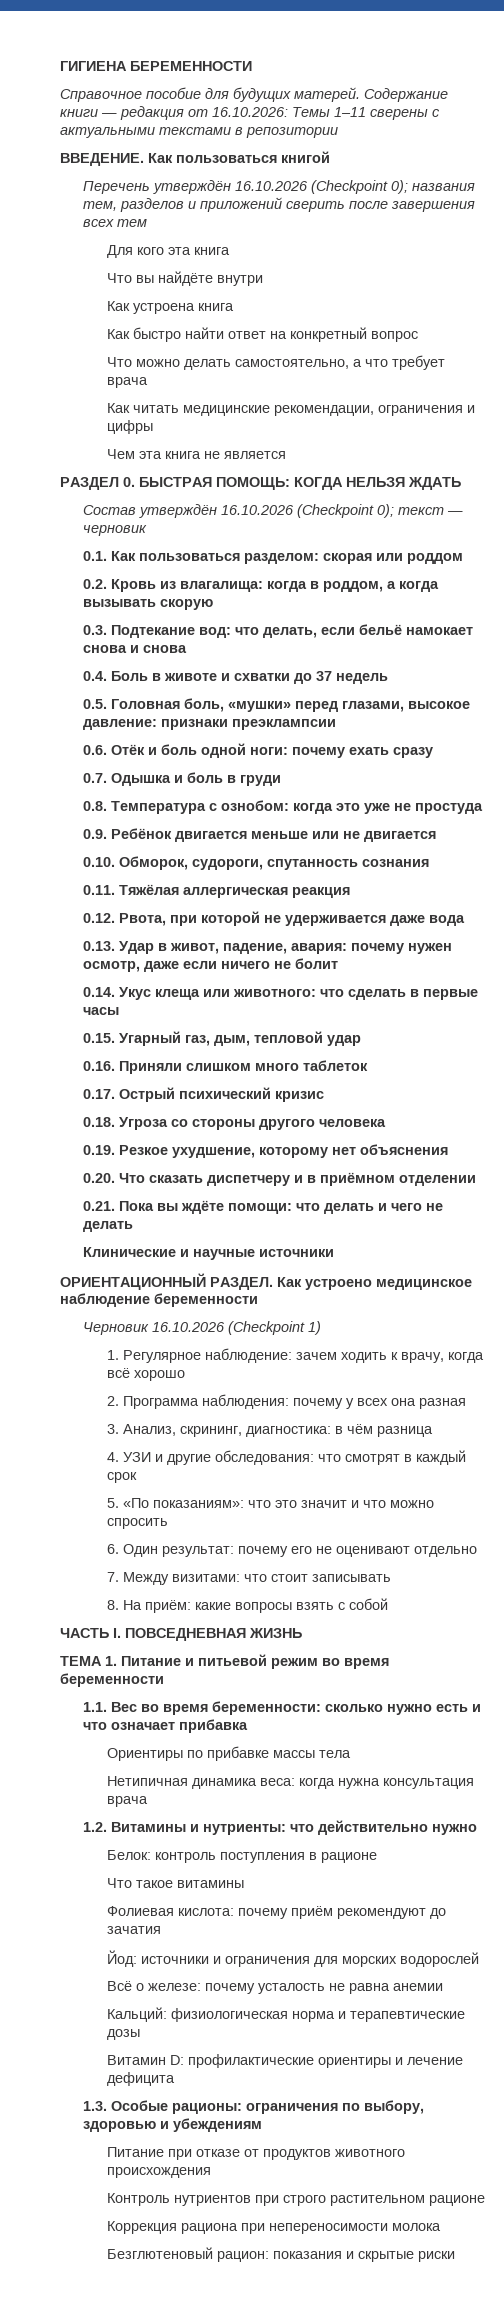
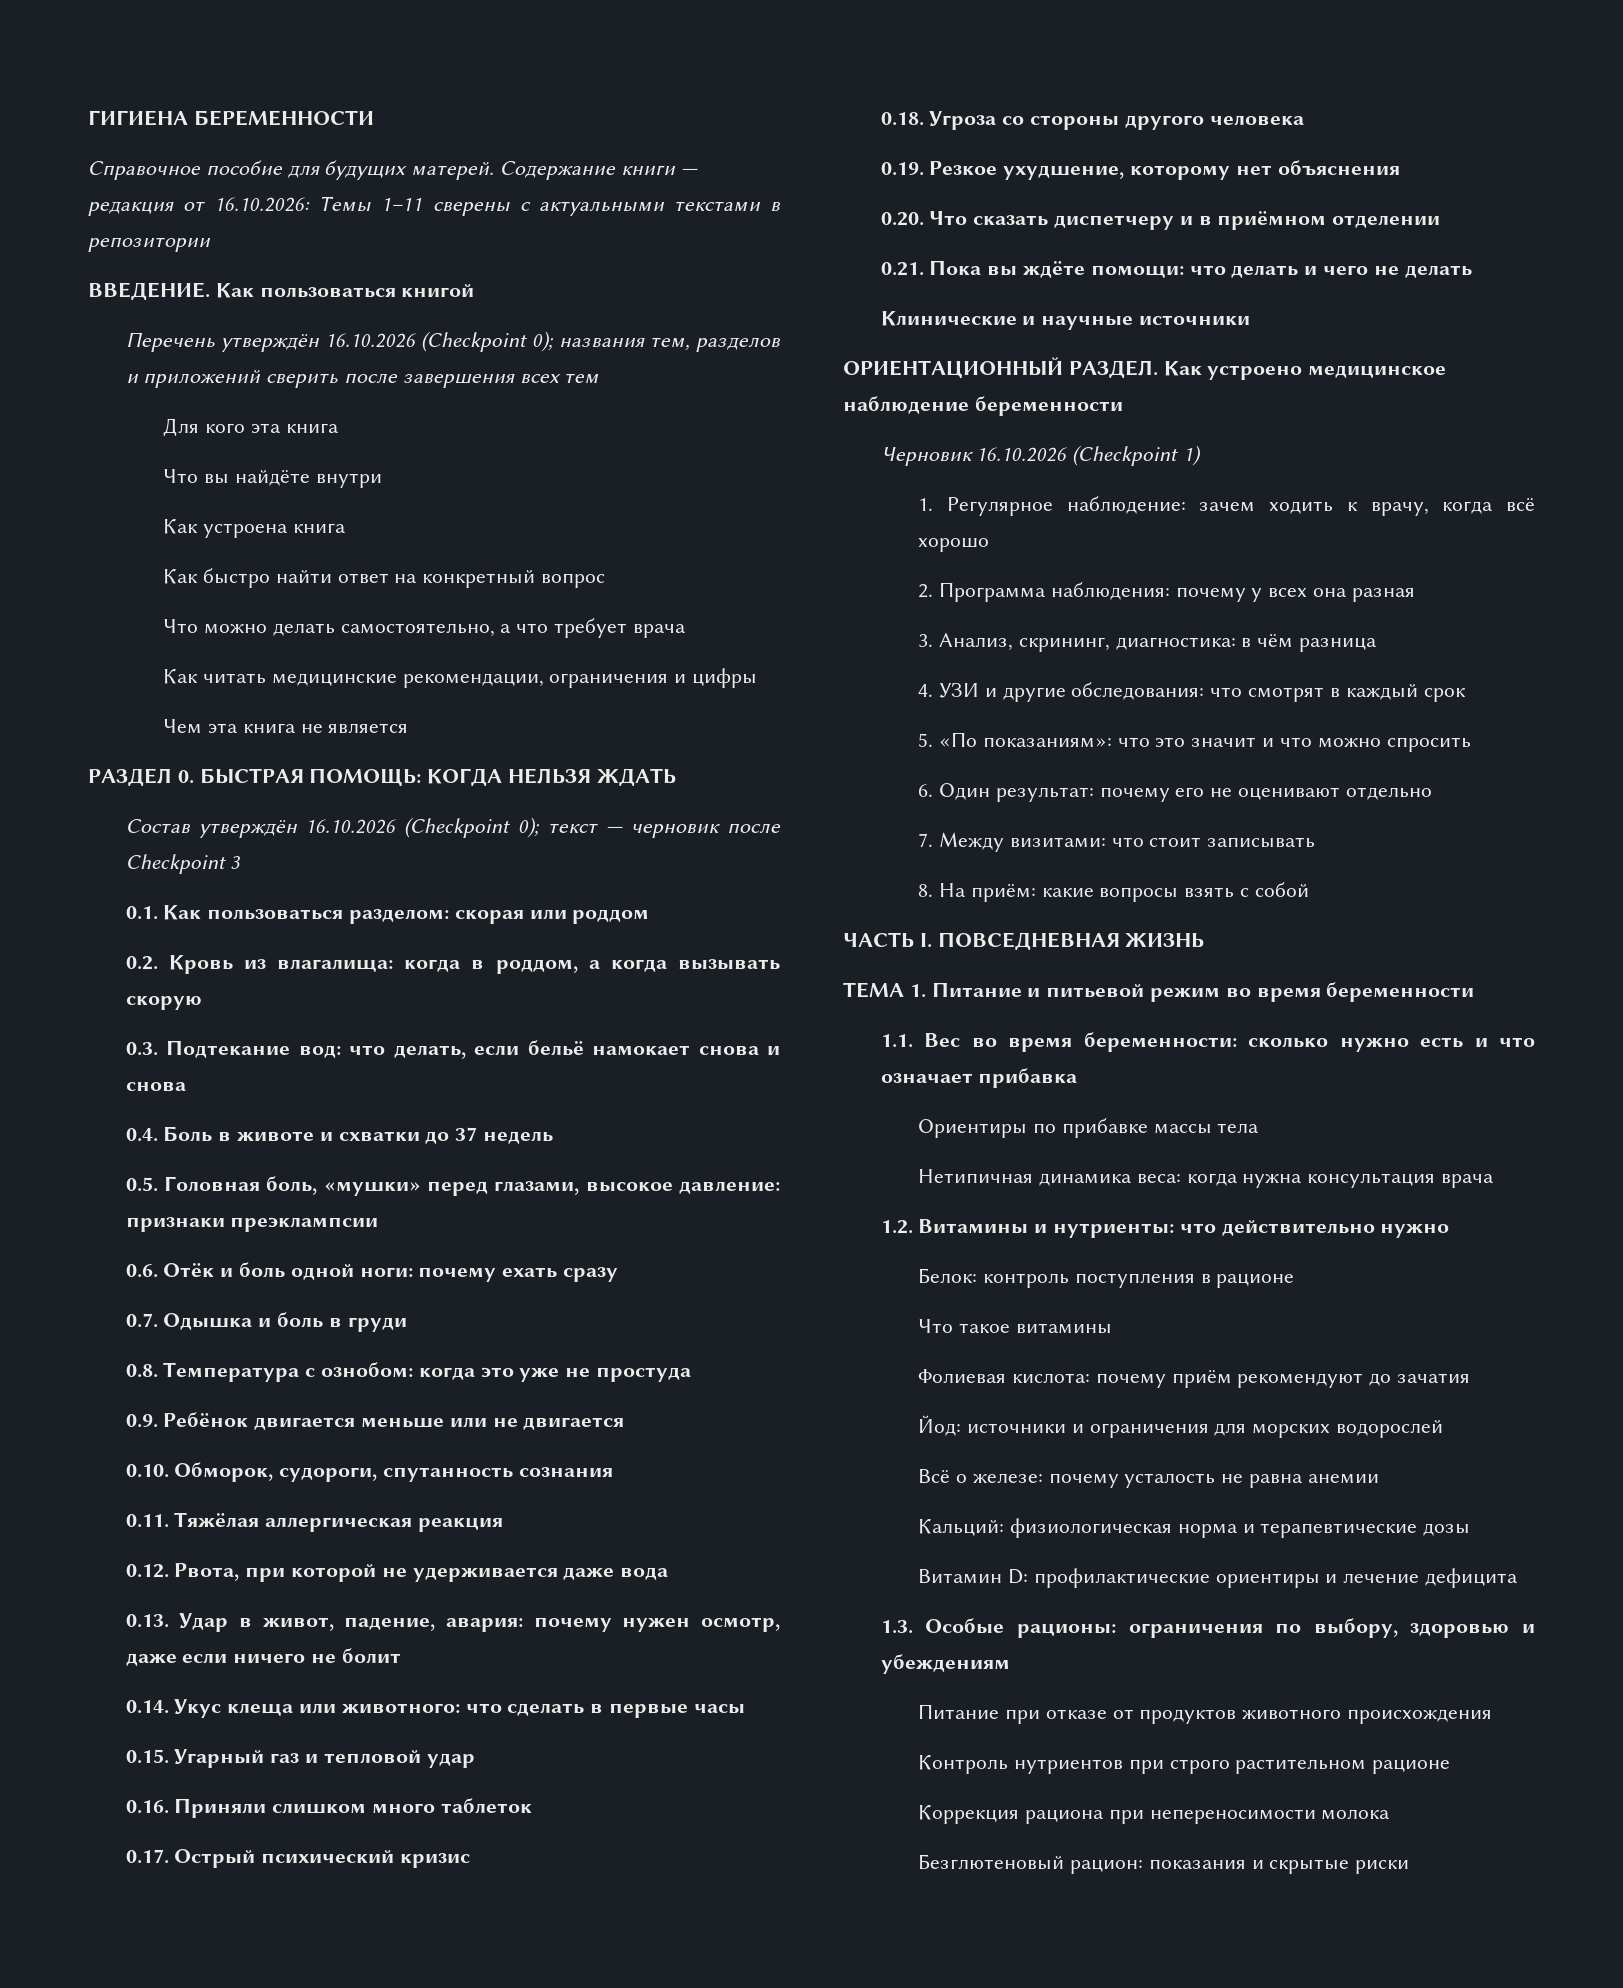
- Состав утверждён 16.10.2026 (Checkpoint 0); текст — черновик
+ Состав утверждён 16.10.2026 (Checkpoint 0); текст — черновик после Checkpoint 3
- 0.15. Угарный газ, дым, тепловой удар
+ 0.15. Угарный газ и тепловой удар

